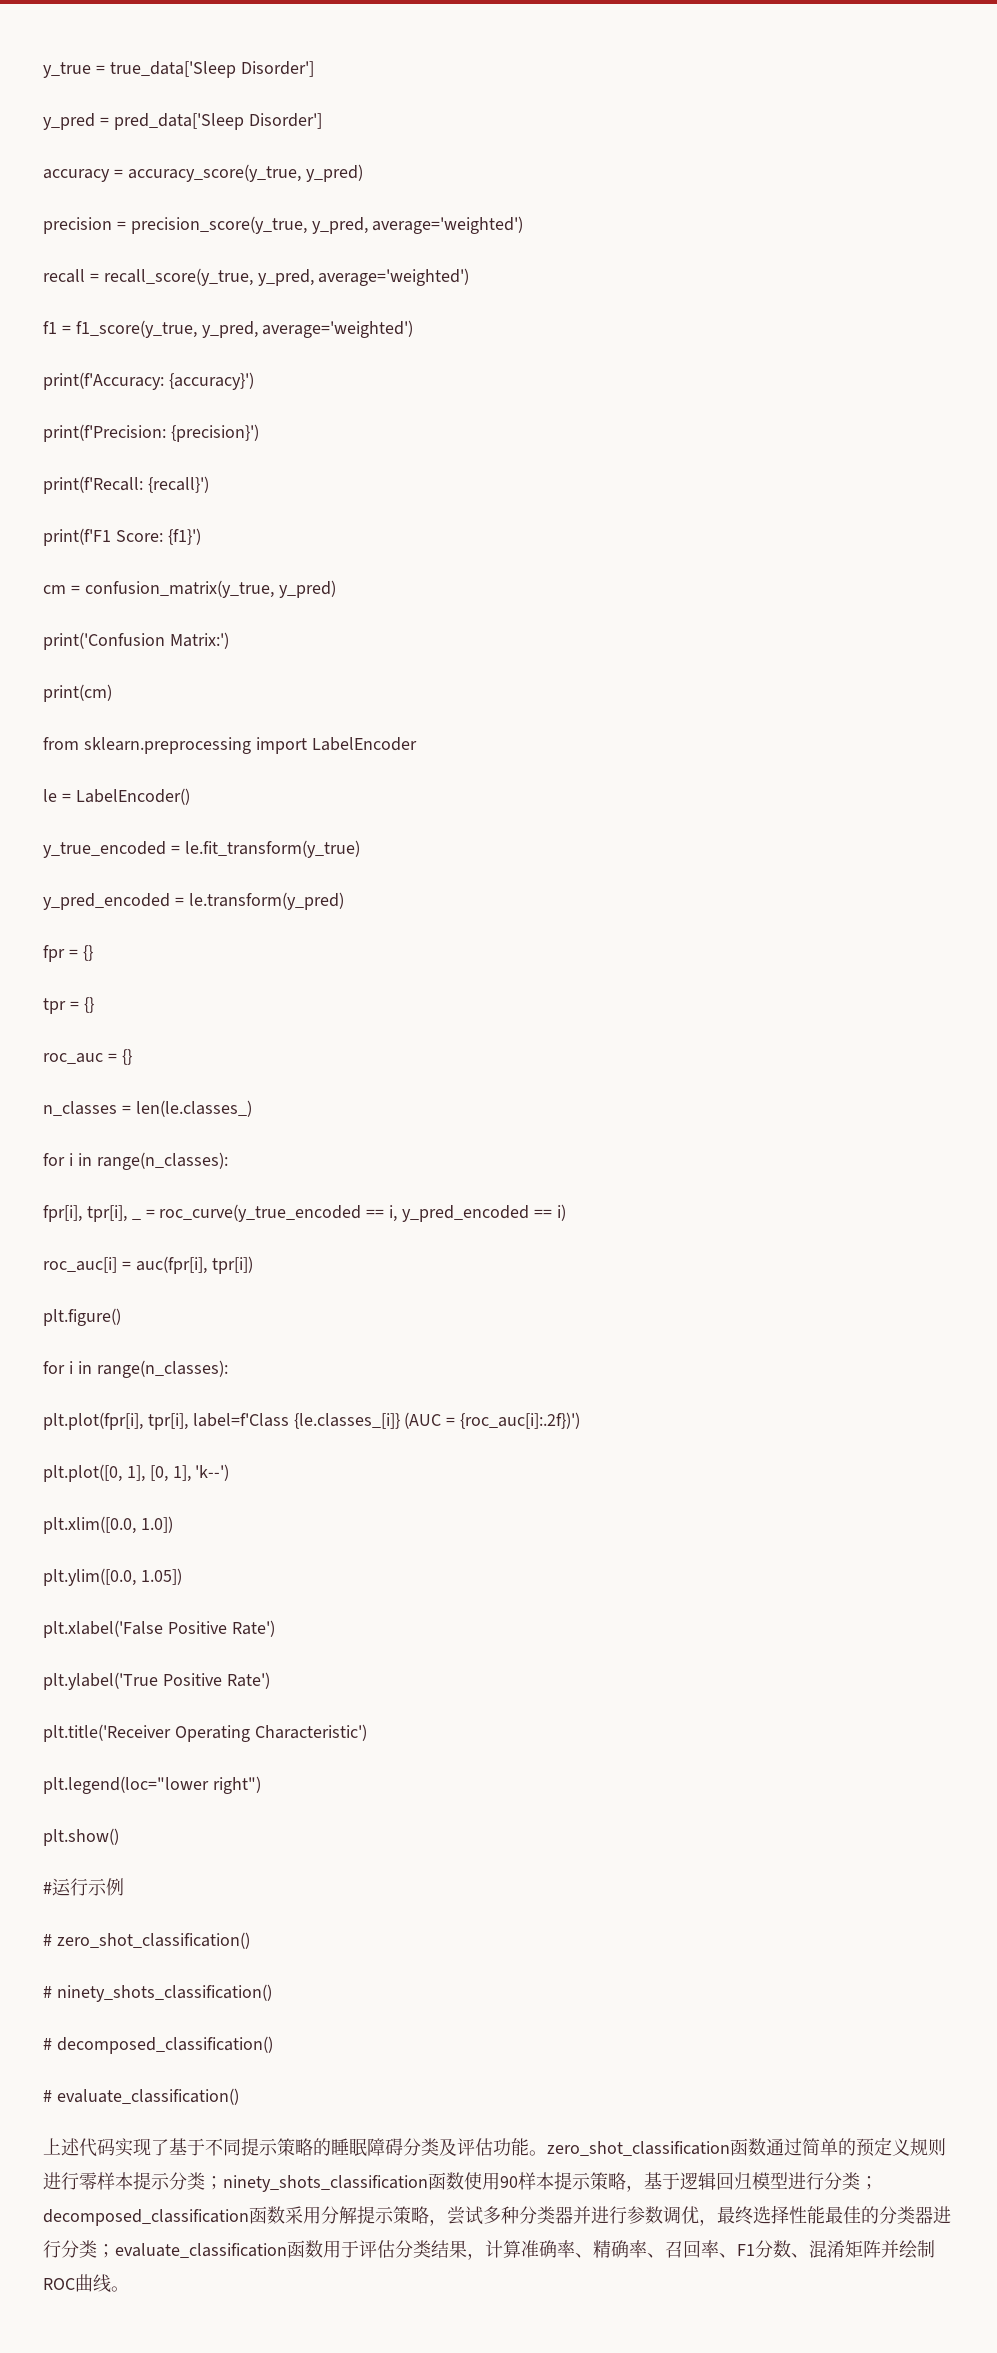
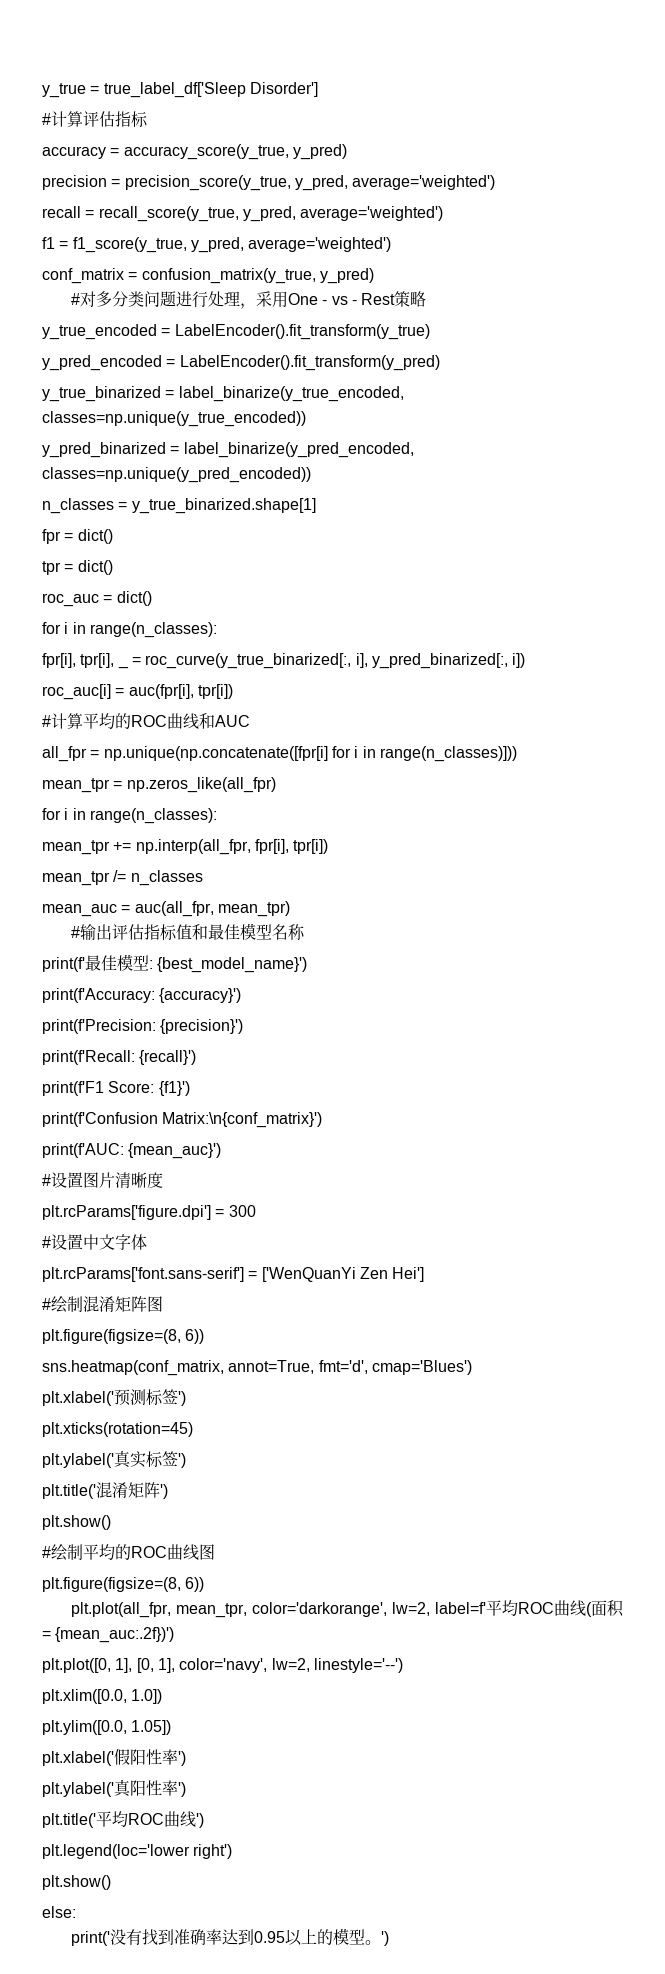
- y_true = true_data['Sleep Disorder']
- y_pred = pred_data['Sleep Disorder']
+ y_true = true_label_df['Sleep Disorder']
+ #计算评估指标
+ conf_matrix = confusion_matrix(y_true, y_pred)
+ #对多分类问题进行处理，采用One - vs - Rest策略
+ y_true_encoded = LabelEncoder().fit_transform(y_true)
+ y_pred_encoded = LabelEncoder().fit_transform(y_pred)
+ y_true_binarized = label_binarize(y_true_encoded, classes=np.unique(y_true_encoded))
+ y_pred_binarized = label_binarize(y_pred_encoded, classes=np.unique(y_pred_encoded))
+ n_classes = y_true_binarized.shape[1]
+ fpr = dict()
+ tpr = dict()
+ roc_auc = dict()
+ for i in range(n_classes):
+ fpr[i], tpr[i], _ = roc_curve(y_true_binarized[:, i], y_pred_binarized[:, i])
+ roc_auc[i] = auc(fpr[i], tpr[i])
+ #计算平均的ROC曲线和AUC
+ all_fpr = np.unique(np.concatenate([fpr[i] for i in range(n_classes)]))
+ mean_tpr = np.zeros_like(all_fpr)
+ for i in range(n_classes):
+ mean_tpr += np.interp(all_fpr, fpr[i], tpr[i])
+ mean_tpr /= n_classes
+ mean_auc = auc(all_fpr, mean_tpr)
+ #输出评估指标值和最佳模型名称
+ print(f'最佳模型: {best_model_name}')
- cm = confusion_matrix(y_true, y_pred)
- print('Confusion Matrix:')
- print(cm)
- from sklearn.preprocessing import LabelEncoder
- le = LabelEncoder()
- y_true_encoded = le.fit_transform(y_true)
- y_pred_encoded = le.transform(y_pred)
- fpr = {}
- tpr = {}
- roc_auc = {}
- n_classes = len(le.classes_)
- for i in range(n_classes):
- fpr[i], tpr[i], _ = roc_curve(y_true_encoded == i, y_pred_encoded == i)
- roc_auc[i] = auc(fpr[i], tpr[i])
- plt.figure()
- for i in range(n_classes):
- plt.plot(fpr[i], tpr[i], label=f'Class {le.classes_[i]} (AUC = {roc_auc[i]:.2f})')
+ print(f'Confusion Matrix:\n{conf_matrix}')
+ print(f'AUC: {mean_auc}')
+ #设置图片清晰度
+ plt.rcParams['figure.dpi'] = 300
+ #设置中文字体
+ plt.rcParams['font.sans-serif'] = ['WenQuanYi Zen Hei']
+ #绘制混淆矩阵图
+ plt.figure(figsize=(8, 6))
+ sns.heatmap(conf_matrix, annot=True, fmt='d', cmap='Blues')
+ plt.xlabel('预测标签')
+ plt.xticks(rotation=45)
+ plt.ylabel('真实标签')
+ plt.title('混淆矩阵')
+ plt.show()
+ #绘制平均的ROC曲线图
+ plt.figure(figsize=(8, 6))
+ plt.plot(all_fpr, mean_tpr, color='darkorange', lw=2, label=f'平均ROC曲线(面积= {mean_auc:.2f})')
- plt.plot([0, 1], [0, 1], 'k--')
+ plt.plot([0, 1], [0, 1], color='navy', lw=2, linestyle='--')
- plt.xlabel('False Positive Rate')
- plt.ylabel('True Positive Rate')
- plt.title('Receiver Operating Characteristic')
- plt.legend(loc="lower right")
+ plt.xlabel('假阳性率')
+ plt.ylabel('真阳性率')
+ plt.title('平均ROC曲线')
+ plt.legend(loc='lower right')
  plt.show()
- #运行示例
- # zero_shot_classification()
- # ninety_shots_classification()
- # decomposed_classification()
- # evaluate_classification()
- 上述代码实现了基于不同提示策略的睡眠障碍分类及评估功能。zero_shot_classification函数通过简单的预定义规则进行零样本提示分类；ninety_shots_classification函数使用90样本提示策略，基于逻辑回归模型进行分类；decomposed_classification函数采用分解提示策略，尝试多种分类器并进行参数调优，最终选择性能最佳的分类器进行分类；evaluate_classification函数用于评估分类结果，计算准确率、精确率、召回率、F1分数、混淆矩阵并绘制ROC曲线。
+ else:
+ print('没有找到准确率达到0.95以上的模型。')

